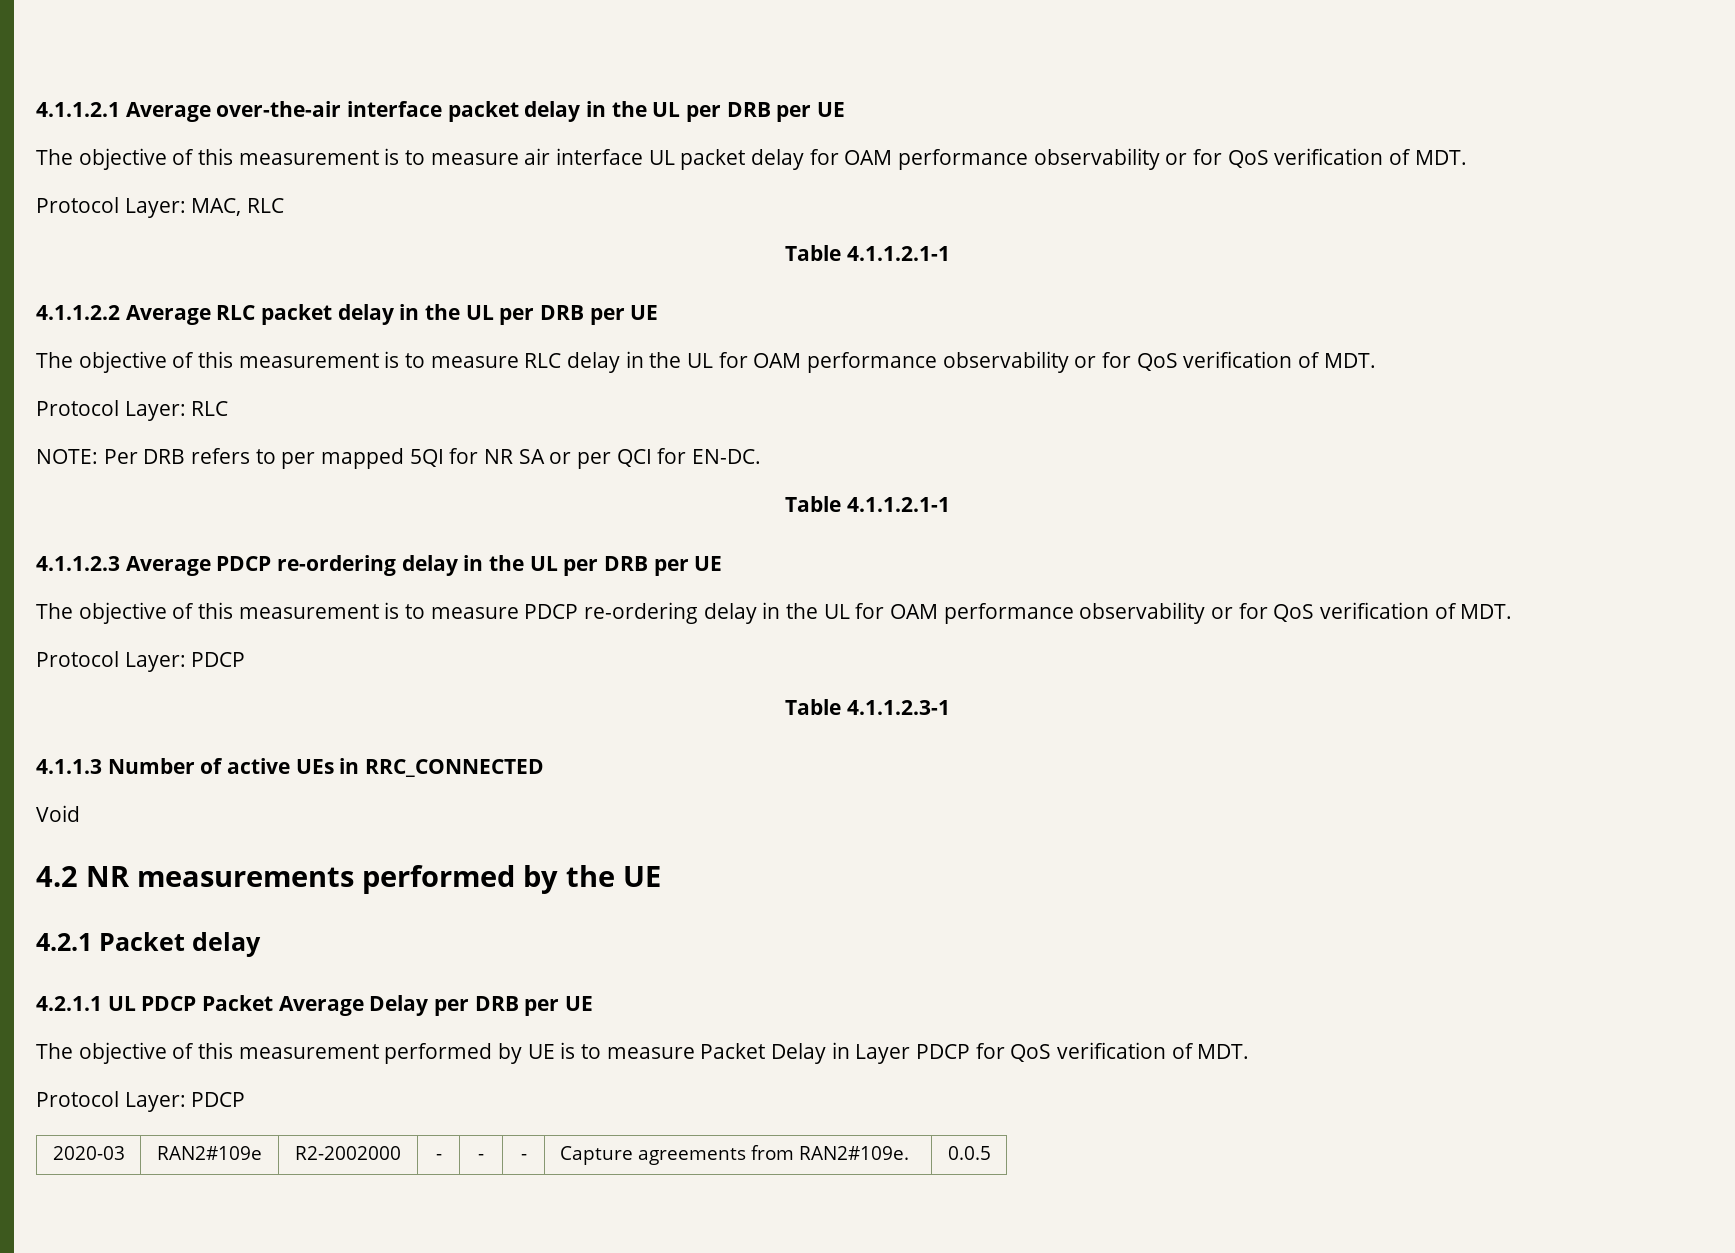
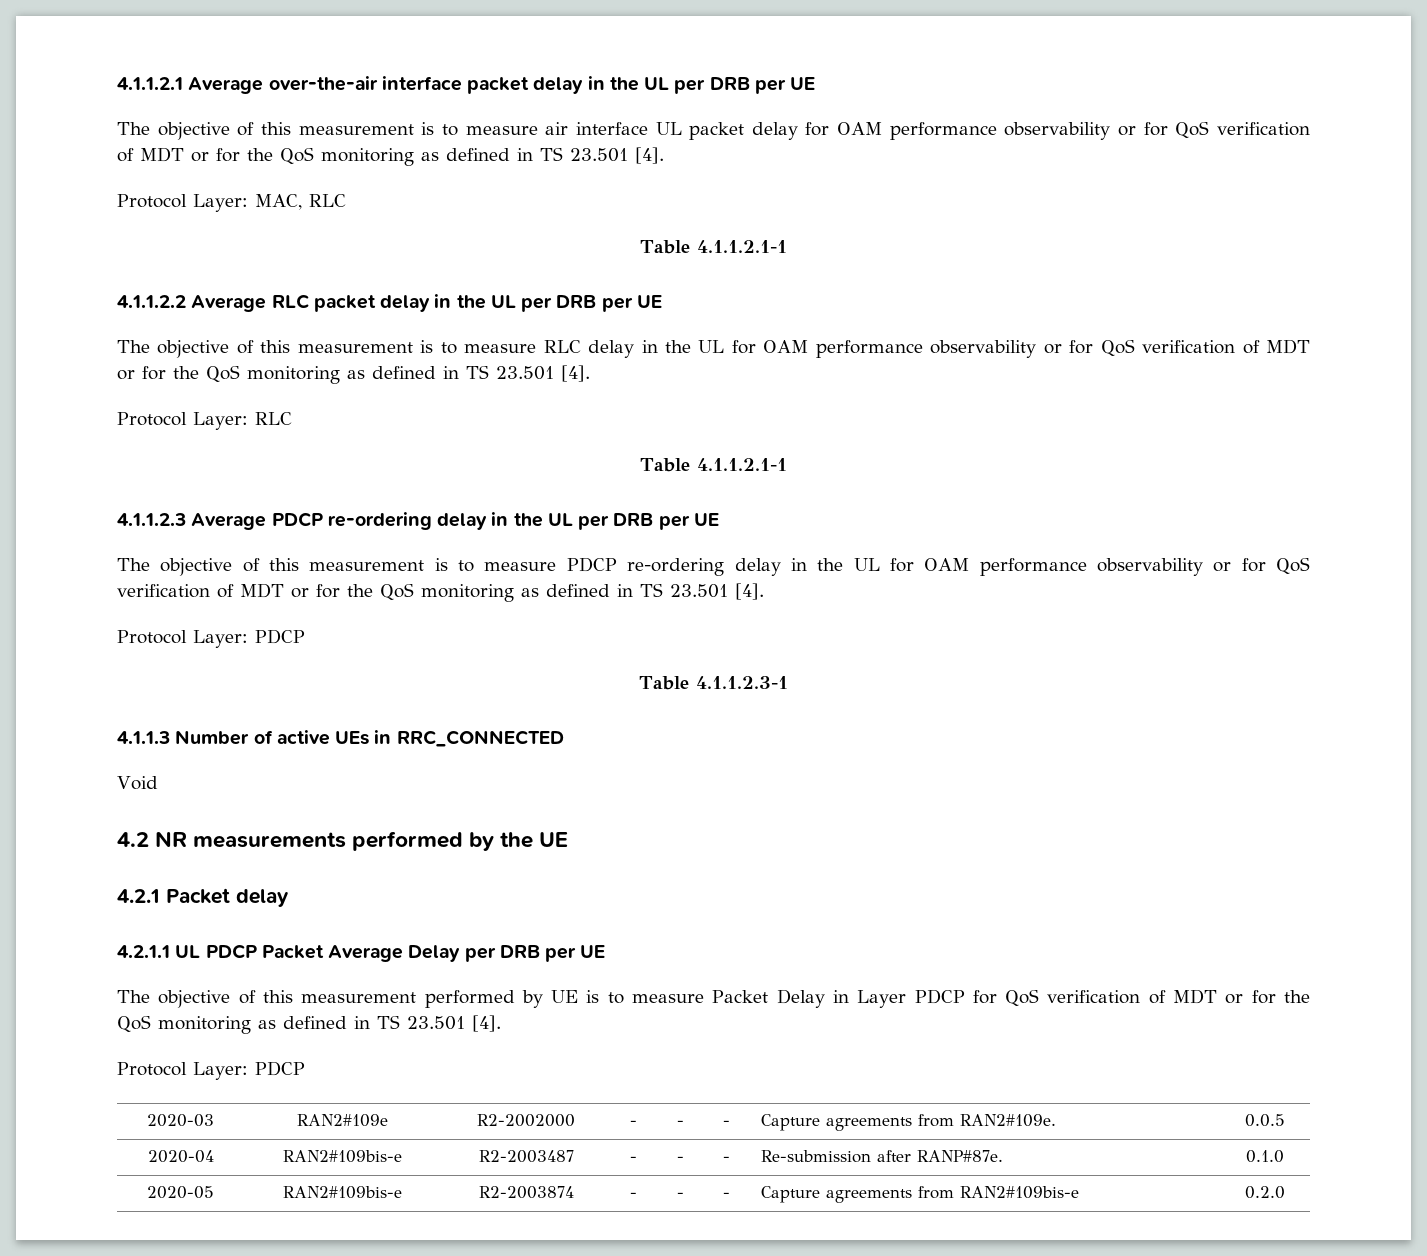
- The objective of this measurement is to measure air interface UL packet delay for OAM performance observability or for QoS verification of MDT.
+ The objective of this measurement is to measure air interface UL packet delay for OAM performance observability or for QoS verification of MDT or for the QoS monitoring as defined in TS 23.501 [4].
- The objective of this measurement is to measure RLC delay in the UL for OAM performance observability or for QoS verification of MDT.
+ The objective of this measurement is to measure RLC delay in the UL for OAM performance observability or for QoS verification of MDT or for the QoS monitoring as defined in TS 23.501 [4].
  Protocol Layer: RLC
- NOTE: Per DRB refers to per mapped 5QI for NR SA or per QCI for EN-DC.
- The objective of this measurement is to measure PDCP re-ordering delay in the UL for OAM performance observability or for QoS verification of MDT.
+ The objective of this measurement is to measure PDCP re-ordering delay in the UL for OAM performance observability or for QoS verification of MDT or for the QoS monitoring as defined in TS 23.501 [4].
- The objective of this measurement performed by UE is to measure Packet Delay in Layer PDCP for QoS verification of MDT.
+ The objective of this measurement performed by UE is to measure Packet Delay in Layer PDCP for QoS verification of MDT or for the QoS monitoring as defined in TS 23.501 [4].
+ 2020-04 | RAN2#109bis-e | R2-2003487 | - | - | - | Re-submission after RANP#87e. | 0.1.0
+ 2020-05 | RAN2#109bis-e | R2-2003874 | - | - | - | Capture agreements from RAN2#109bis-e | 0.2.0

